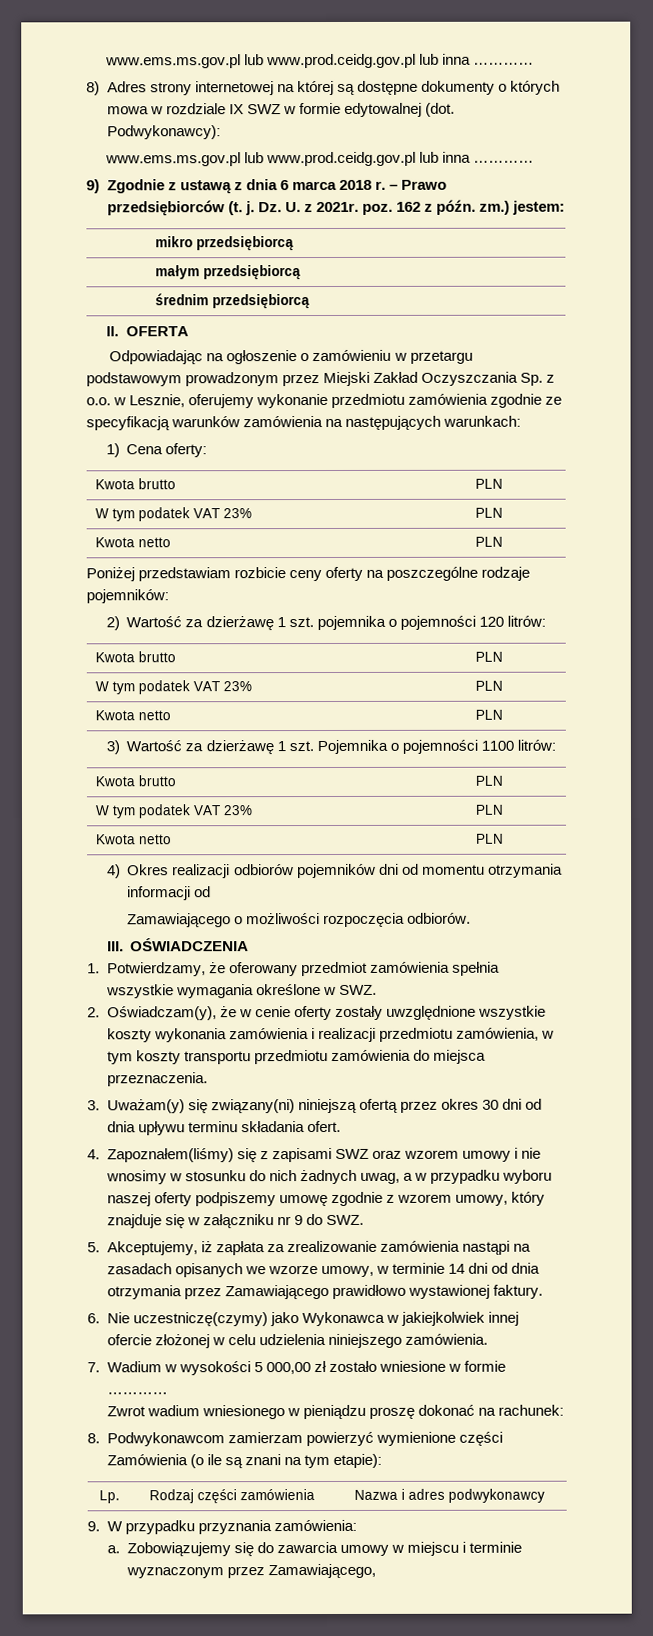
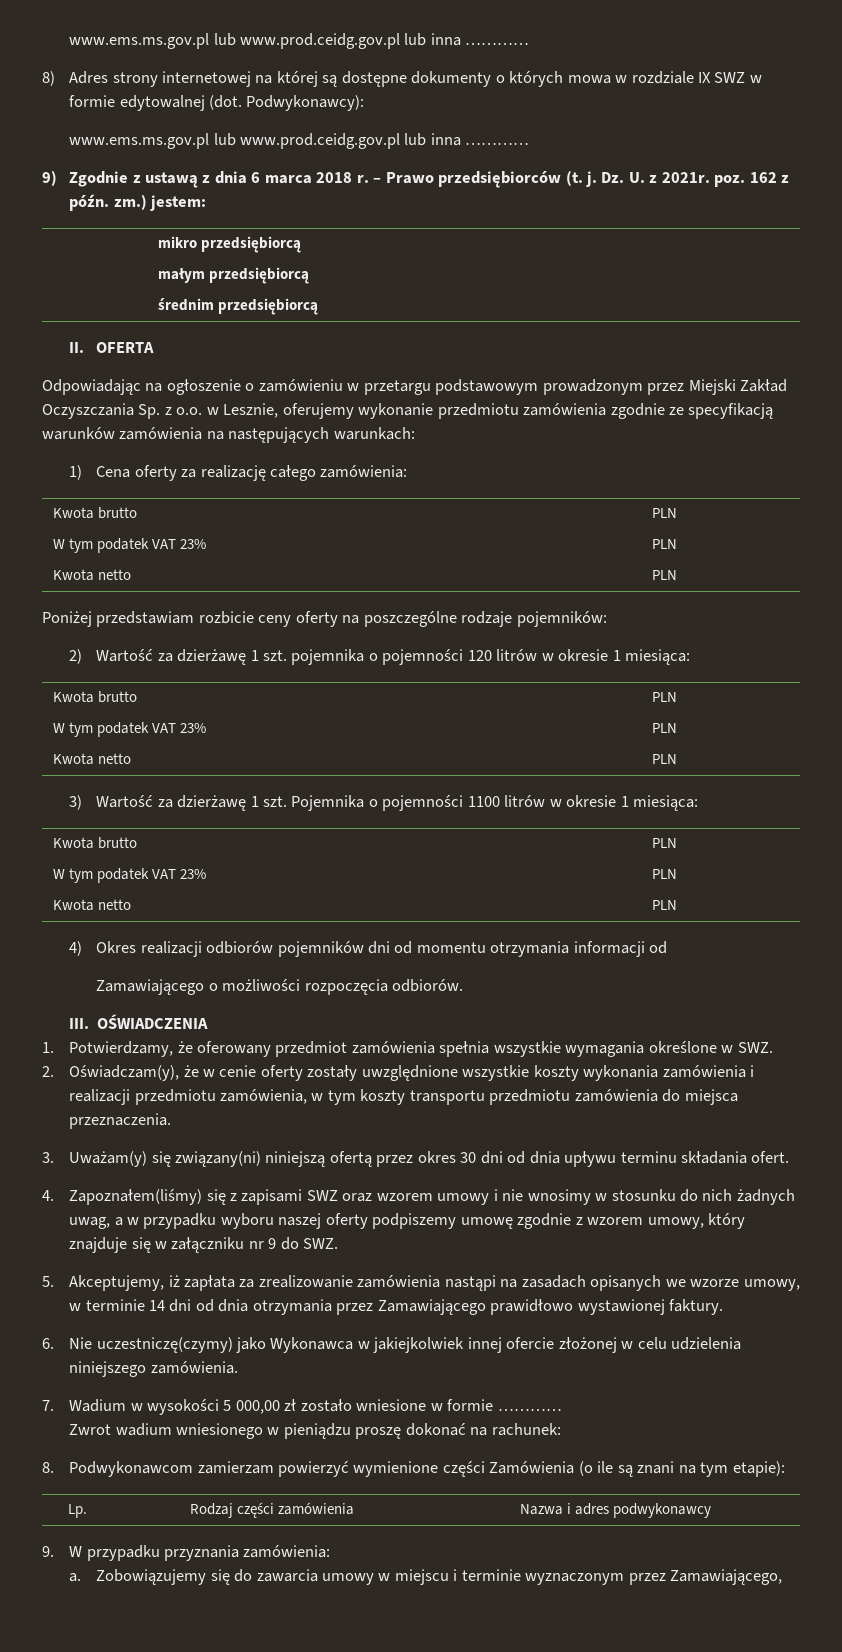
- 1) Cena oferty:
+ 1) Cena oferty za realizację całego zamówienia:
- 2) Wartość za dzierżawę 1 szt. pojemnika o pojemności 120 litrów:
+ 2) Wartość za dzierżawę 1 szt. pojemnika o pojemności 120 litrów w okresie 1 miesiąca:
- Pojemnika o pojemności 1100 litrów:
+ Pojemnika o pojemności 1100 litrów w okresie 1 miesiąca:

